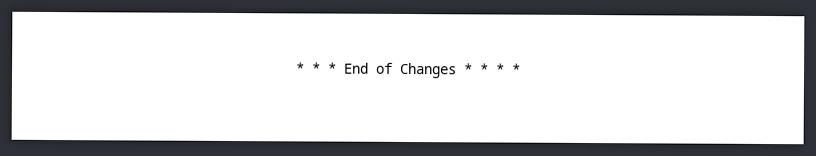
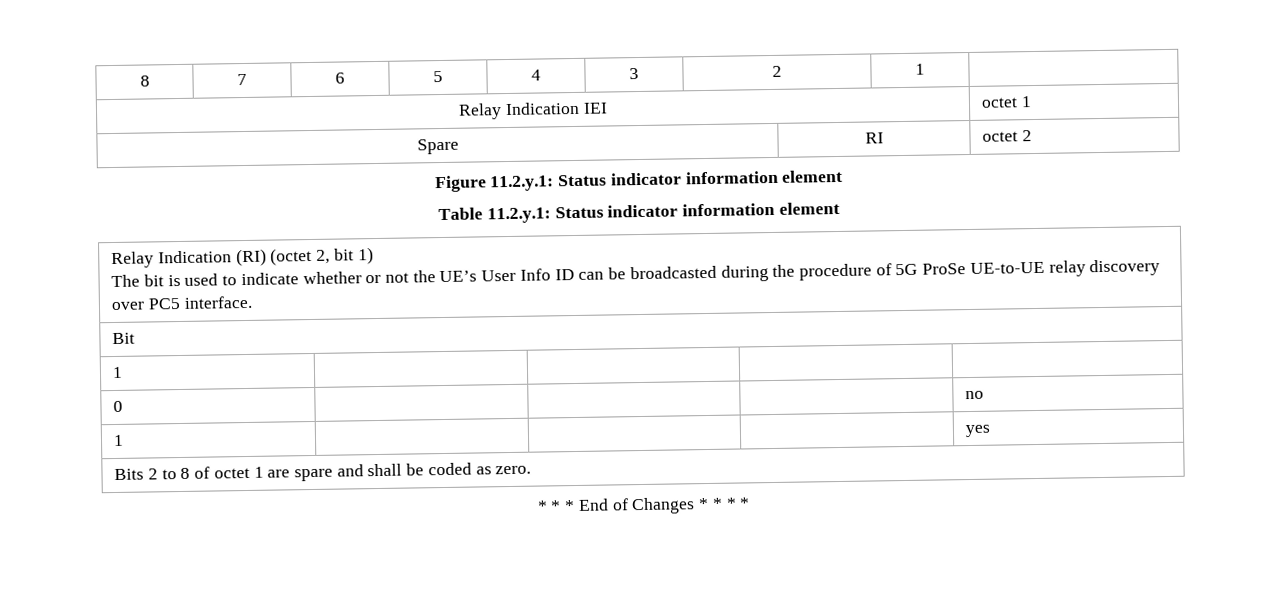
+ 8 | 7 | 6 | 5 | 4 | 3 | 2 | 1 |
+ Relay Indication IEI | octet 1
+ Spare | RI | octet 2
+ Figure 11.2.y.1: Status indicator information element
+ Table 11.2.y.1: Status indicator information element
+ Relay Indication (RI) (octet 2, bit 1)
+ The bit is used to indicate whether or not the UE’s User Info ID can be broadcasted during the procedure of 5G ProSe UE-to-UE relay discovery over PC5 interface.
+ Bit
+ 1 | | | |
+ 0 | | | | no
+ 1 | | | | yes
+ Bits 2 to 8 of octet 1 are spare and shall be coded as zero.

